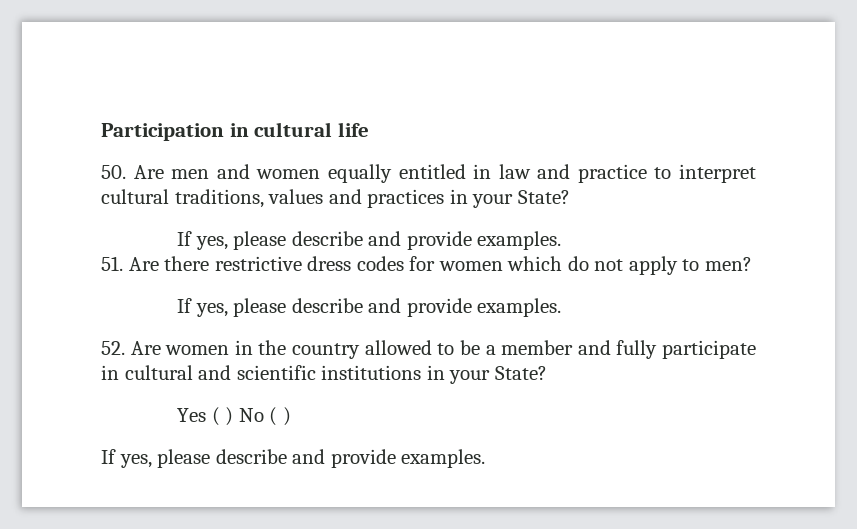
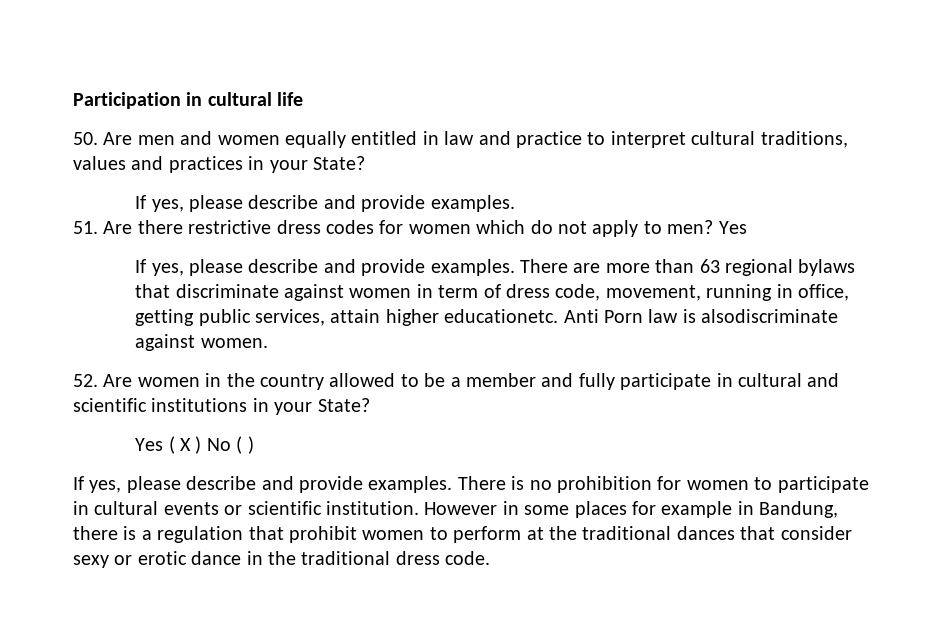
- 51. Are there restrictive dress codes for women which do not apply to men?
- If yes, please describe and provide examples.
+ 51. Are there restrictive dress codes for women which do not apply to men? Yes
+ If yes, please describe and provide examples. There are more than 63 regional bylaws that discriminate against women in term of dress code, movement, running in office, getting public services, attain higher educationetc. Anti Porn law is alsodiscriminate against women.
- Yes ( ) No ( )
+ Yes ( X ) No ( )
+ There is no prohibition for women to participate in cultural events or scientific institution. However in some places for example in Bandung, there is a regulation that prohibit women to perform at the traditional dances that consider sexy or erotic dance in the traditional dress code.

